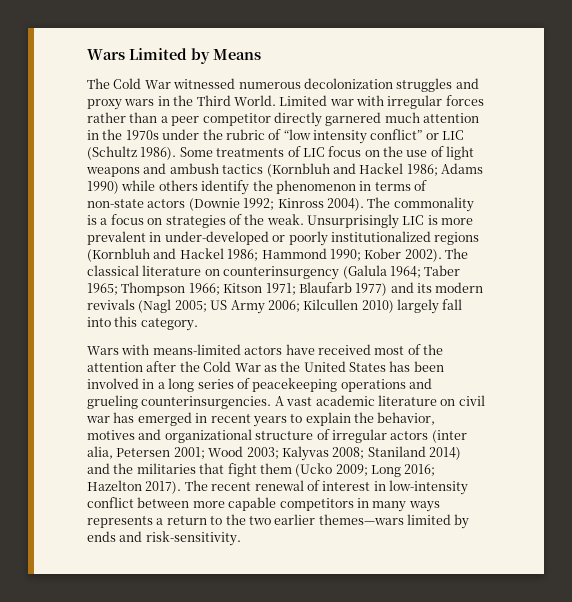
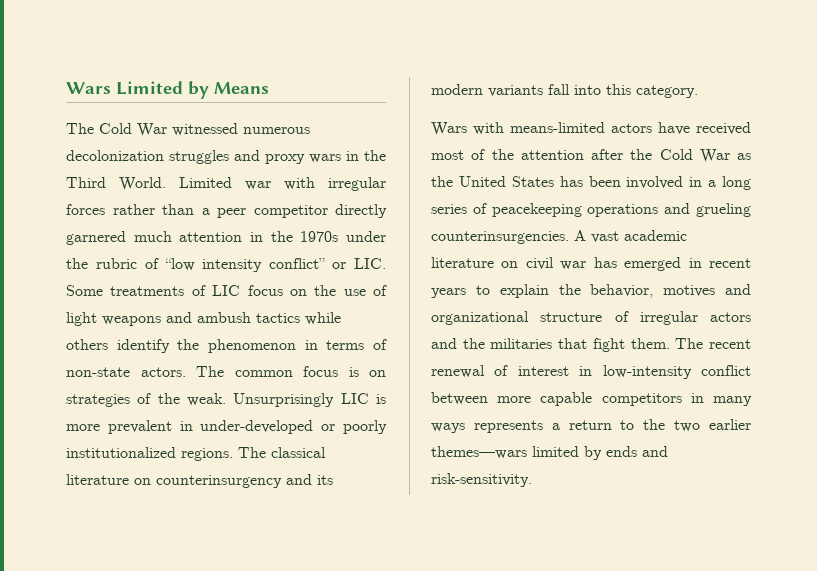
- Limited war with irregular forces rather than a peer competitor directly garnered much attention in the 1970s under the rubric of “low intensity conflict” or LIC (Schultz 1986). Some treatments of LIC focus on the use of light weapons and ambush tactics (Kornbluh and Hackel 1986; Adams 1990) while others identify the phenomenon in terms of non-state actors (Downie 1992; Kinross 2004). The commonality is a focus on strategies of the weak.
+ Limited war with irregular forces rather than a peer competitor directly garnered much attention in the 1970s under the rubric of “low intensity conflict” or LIC. Some treatments of LIC focus on the use of light weapons and ambush tactics while others identify the phenomenon in terms of non-state actors. The common focus is on strategies of the weak.
- Unsurprisingly LIC is more prevalent in under-developed or poorly institutionalized regions (Kornbluh and Hackel 1986; Hammond 1990; Kober 2002).
+ Unsurprisingly LIC is more prevalent in under-developed or poorly institutionalized regions.
- The classical literature on counterinsurgency (Galula 1964; Taber 1965; Thompson 1966; Kitson 1971; Blaufarb 1977) and its modern revivals (Nagl 2005; US Army 2006; Kilcullen 2010) largely fall into this category.
+ The classical literature on counterinsurgency and its modern variants fall into this category.
- A vast academic literature on civil war has emerged in recent years to explain the behavior, motives and organizational structure of irregular actors (inter alia, Petersen 2001; Wood 2003; Kalyvas 2008; Staniland 2014) and the militaries that fight them (Ucko 2009; Long 2016; Hazelton 2017).
+ A vast academic literature on civil war has emerged in recent years to explain the behavior, motives and organizational structure of irregular actors and the militaries that fight them.

